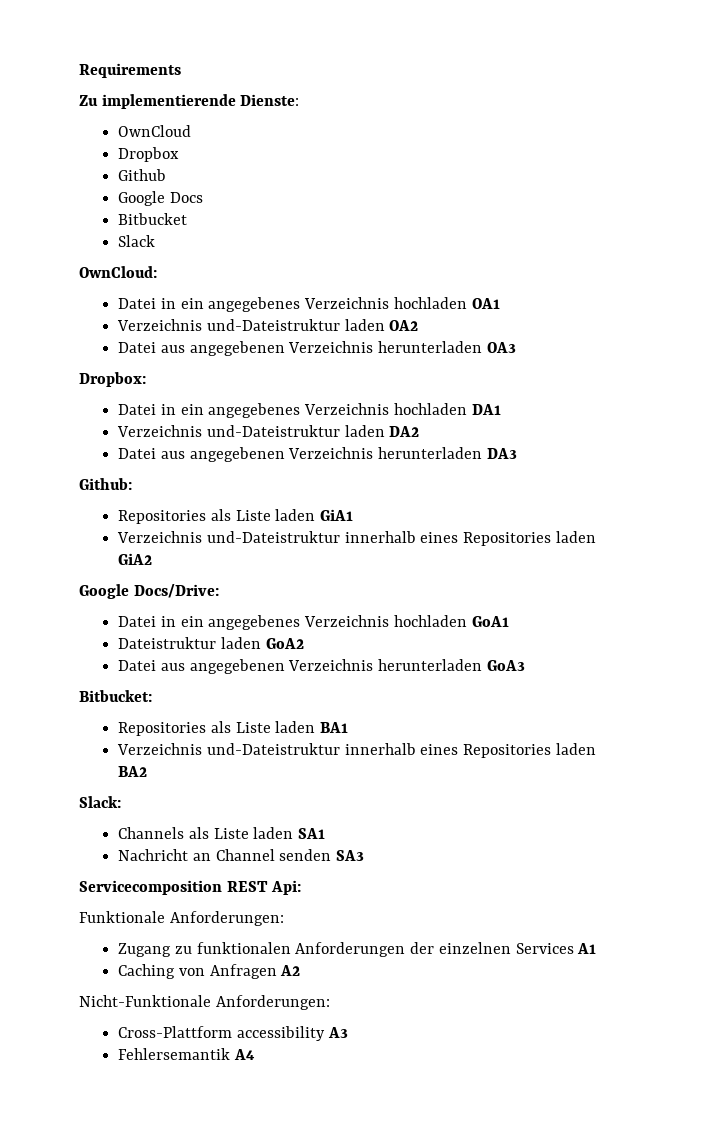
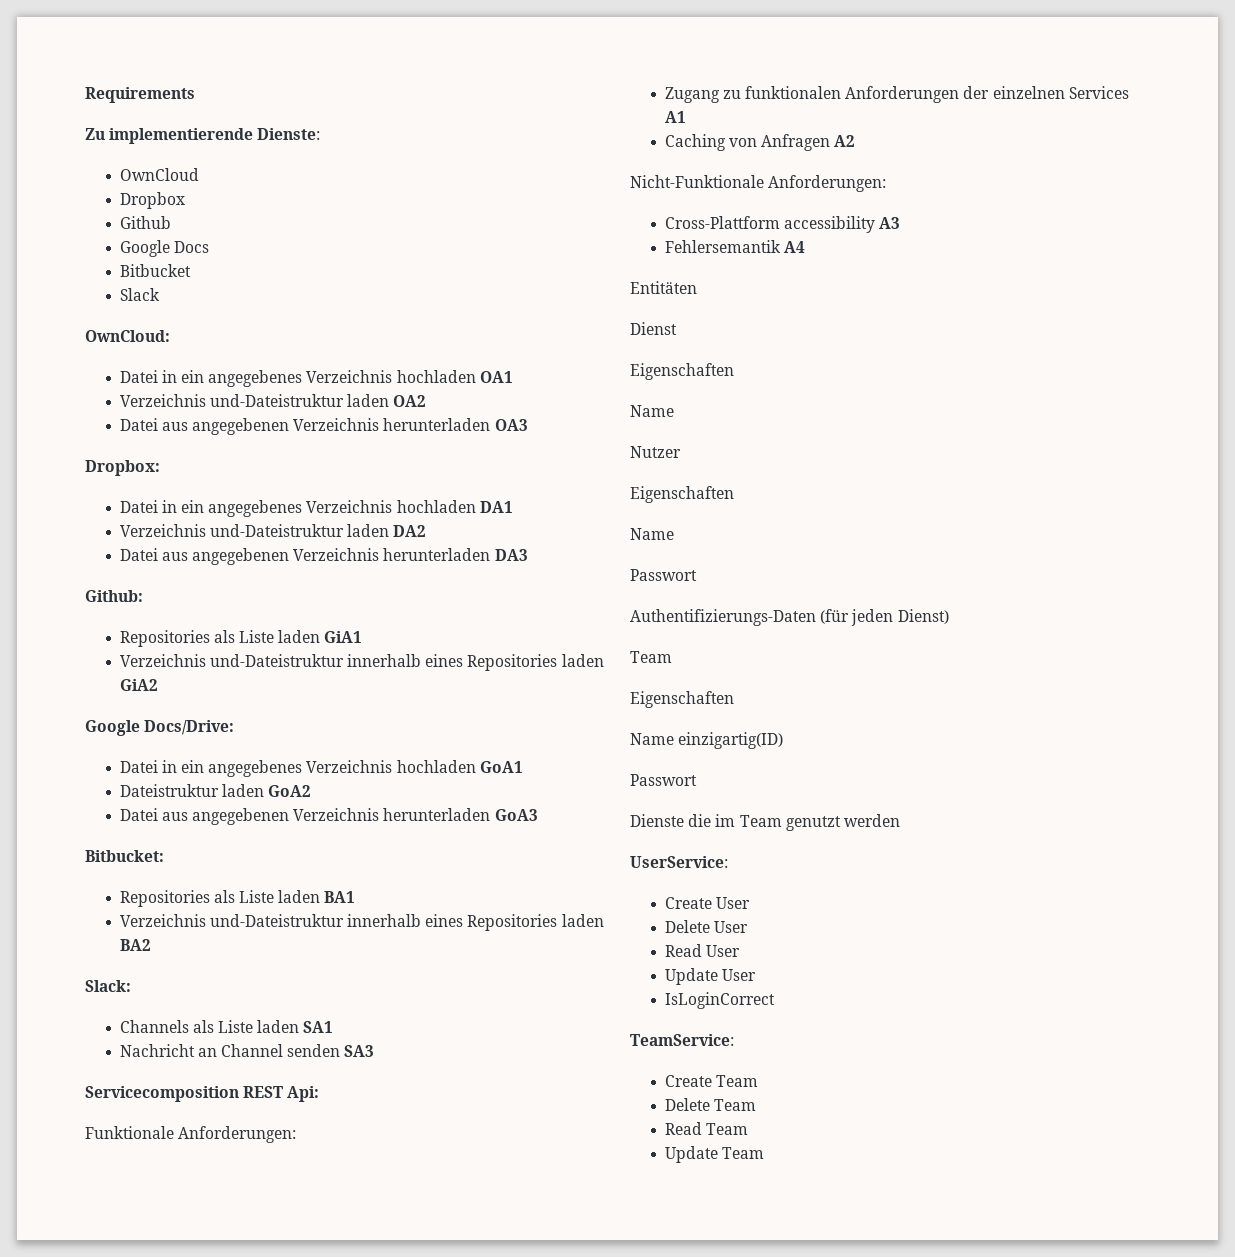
+ Entitäten
+ Dienst
+ Eigenschaften
+ Name
+ Nutzer
+ Eigenschaften
+ Name
+ Passwort
+ Authentifizierungs-Daten (für jeden Dienst)
+ Team
+ Eigenschaften
+ Name einzigartig(ID)
+ Passwort
+ Dienste die im Team genutzt werden
+ UserService:
+ Create User
+ Delete User
+ Read User
+ Update User
+ IsLoginCorrect
+ TeamService:
+ Create Team
+ Delete Team
+ Read Team
+ Update Team

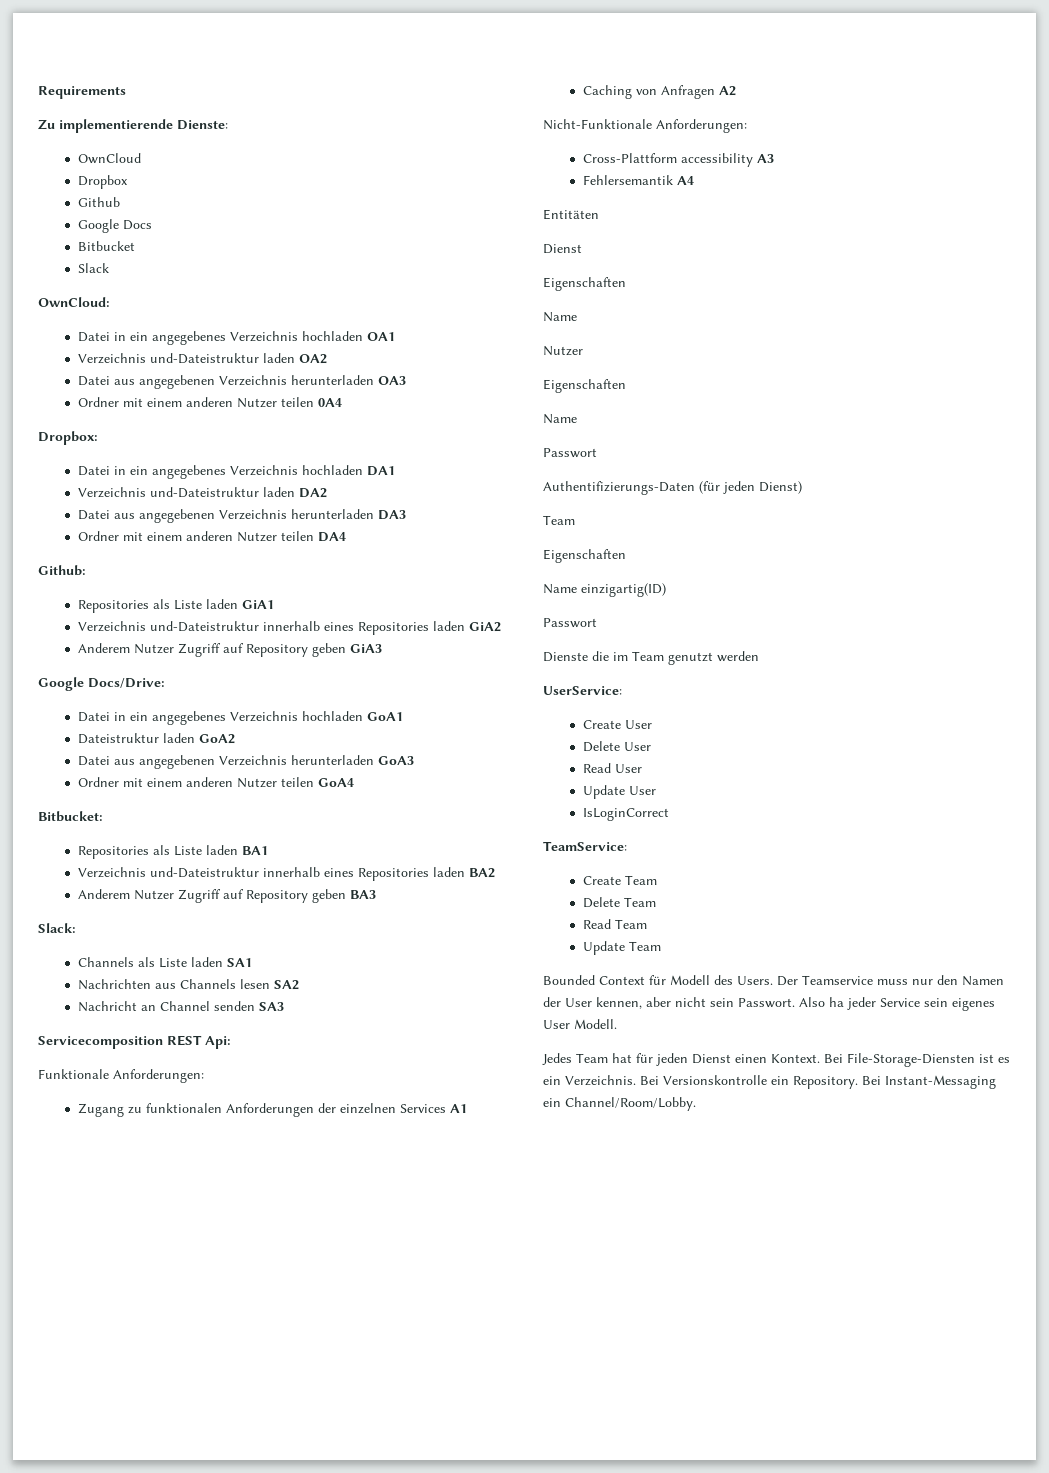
+ Ordner mit einem anderen Nutzer teilen 0A4
+ Ordner mit einem anderen Nutzer teilen DA4
+ Anderem Nutzer Zugriff auf Repository geben GiA3
+ Ordner mit einem anderen Nutzer teilen GoA4
+ Anderem Nutzer Zugriff auf Repository geben BA3
+ Nachrichten aus Channels lesen SA2
+ Bounded Context für Modell des Users. Der Teamservice muss nur den Namen der User kennen, aber nicht sein Passwort. Also ha jeder Service sein eigenes User Modell.
+ Jedes Team hat für jeden Dienst einen Kontext. Bei File-Storage-Diensten ist es ein Verzeichnis. Bei Versionskontrolle ein Repository. Bei Instant-Messaging ein Channel/Room/Lobby.

